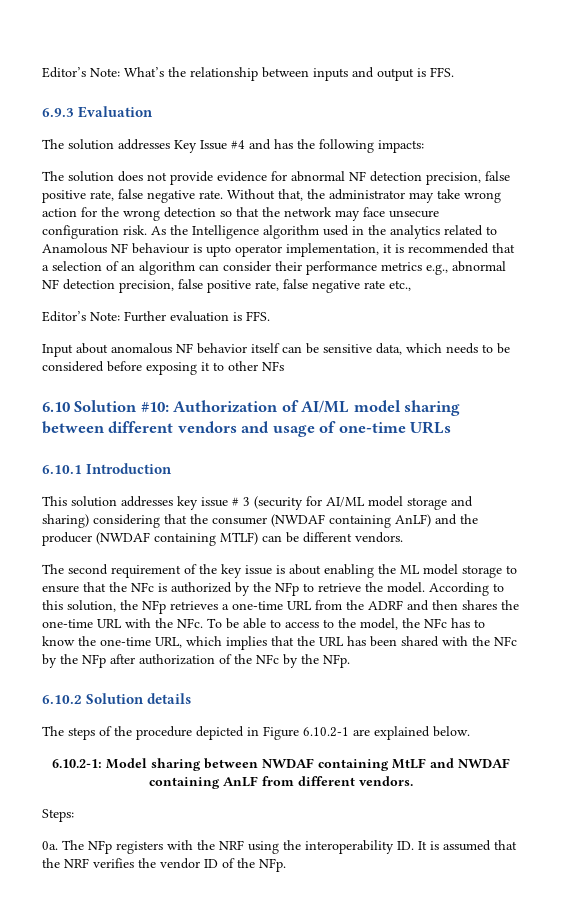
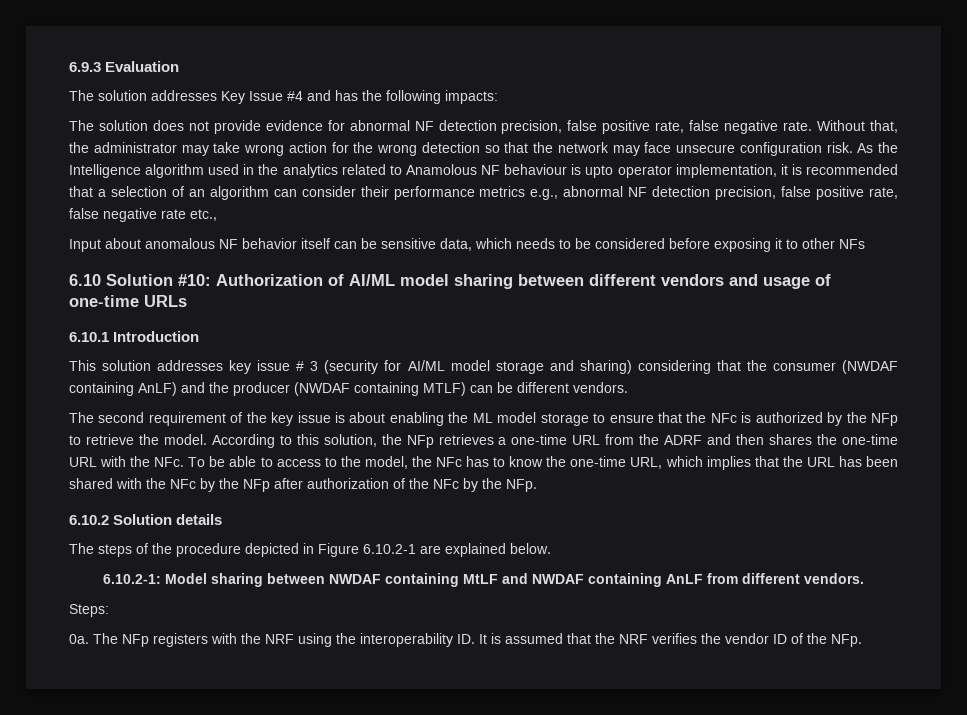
- Editor’s Note: What’s the relationship between inputs and output is FFS.
- Editor’s Note: Further evaluation is FFS.

